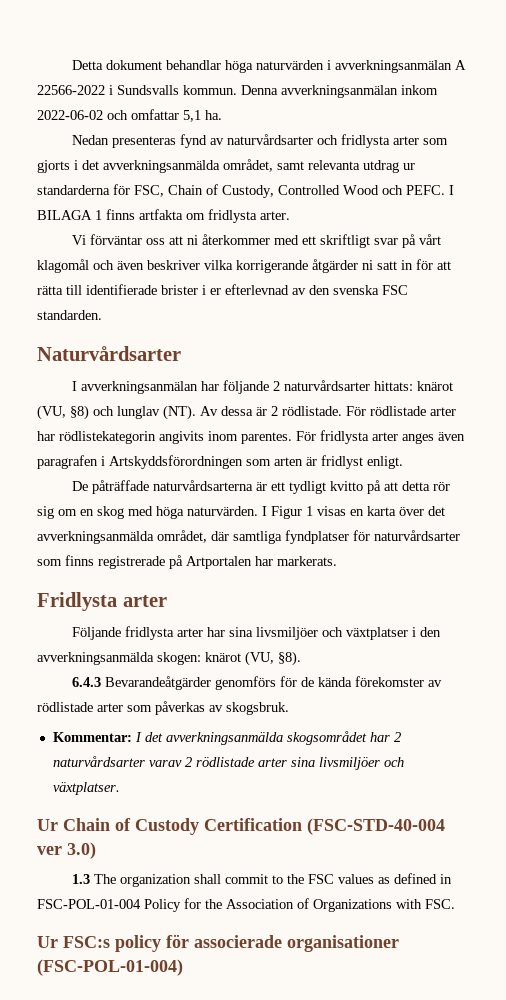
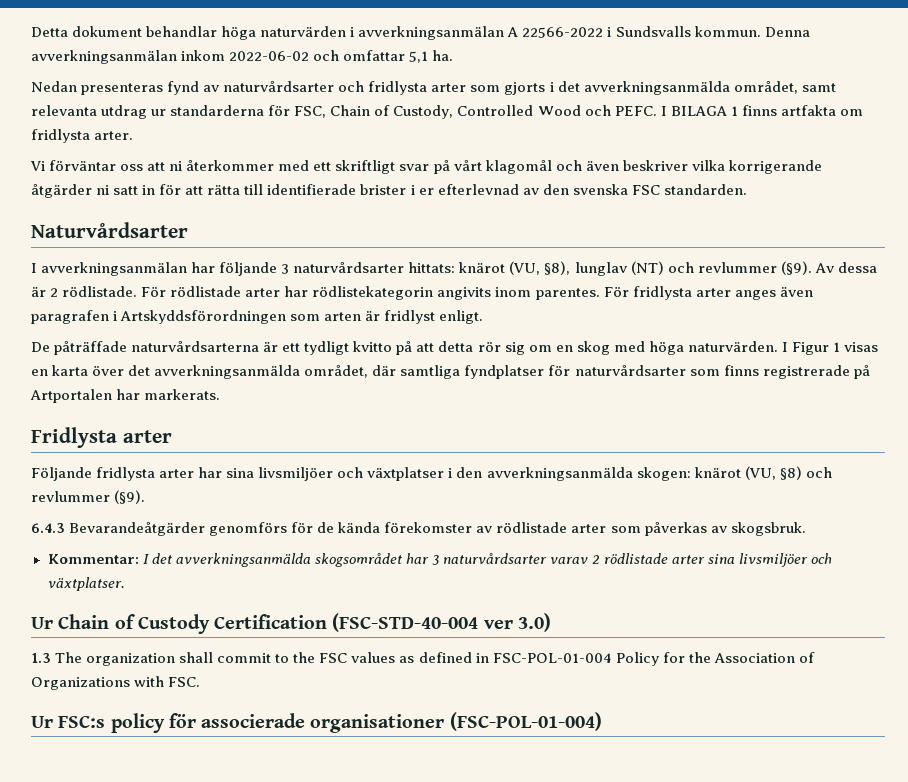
- I avverkningsanmälan har följande 2 naturvårdsarter hittats: knärot (VU, §8) och lunglav (NT). Av dessa är 2 rödlistade.
+ I avverkningsanmälan har följande 3 naturvårdsarter hittats: knärot (VU, §8), lunglav (NT) och revlummer (§9). Av dessa är 2 rödlistade.
- Följande fridlysta arter har sina livsmiljöer och växtplatser i den avverkningsanmälda skogen: knärot (VU, §8).
+ Följande fridlysta arter har sina livsmiljöer och växtplatser i den avverkningsanmälda skogen: knärot (VU, §8) och revlummer (§9).
- Kommentar: I det avverkningsanmälda skogsområdet har 2 naturvårdsarter varav 2 rödlistade arter sina livsmiljöer och växtplatser.
+ Kommentar: I det avverkningsanmälda skogsområdet har 3 naturvårdsarter varav 2 rödlistade arter sina livsmiljöer och växtplatser.

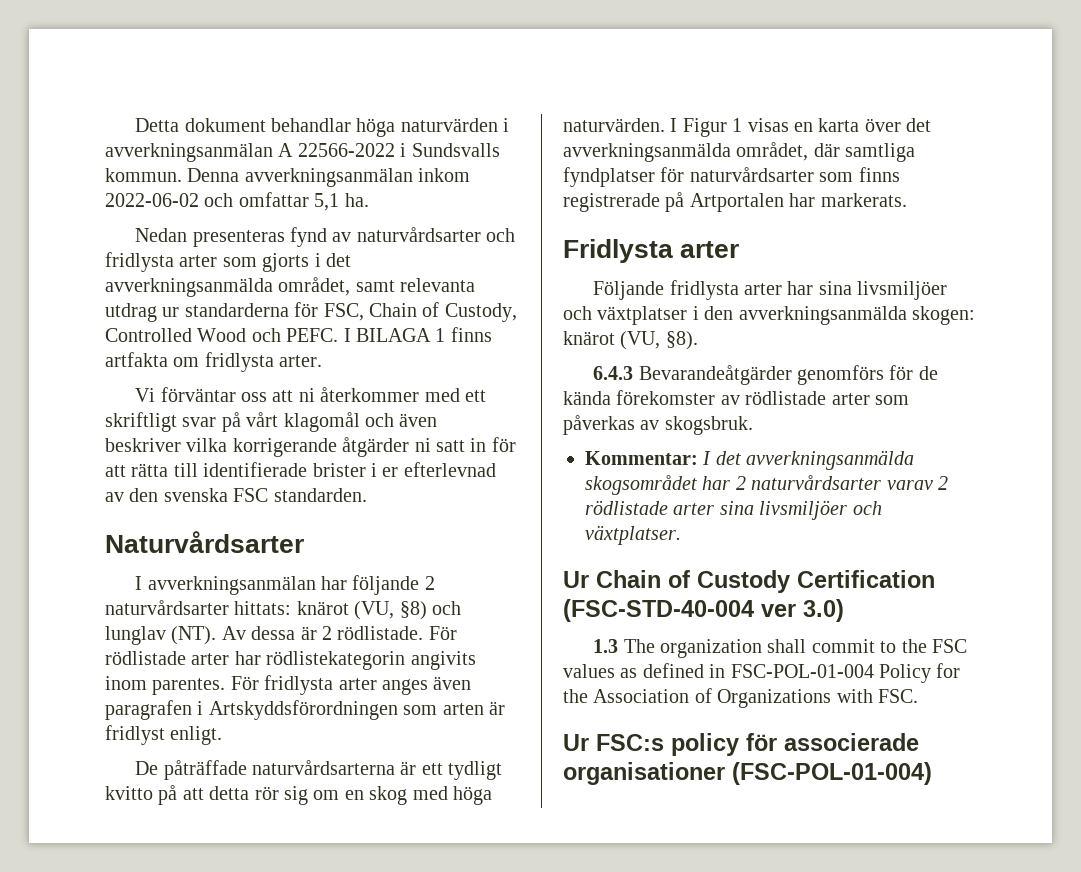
- I avverkningsanmälan har följande 3 naturvårdsarter hittats: knärot (VU, §8), lunglav (NT) och revlummer (§9). Av dessa är 2 rödlistade.
+ I avverkningsanmälan har följande 2 naturvårdsarter hittats: knärot (VU, §8) och lunglav (NT). Av dessa är 2 rödlistade.
- Följande fridlysta arter har sina livsmiljöer och växtplatser i den avverkningsanmälda skogen: knärot (VU, §8) och revlummer (§9).
+ Följande fridlysta arter har sina livsmiljöer och växtplatser i den avverkningsanmälda skogen: knärot (VU, §8).
- Kommentar: I det avverkningsanmälda skogsområdet har 3 naturvårdsarter varav 2 rödlistade arter sina livsmiljöer och växtplatser.
+ Kommentar: I det avverkningsanmälda skogsområdet har 2 naturvårdsarter varav 2 rödlistade arter sina livsmiljöer och växtplatser.

